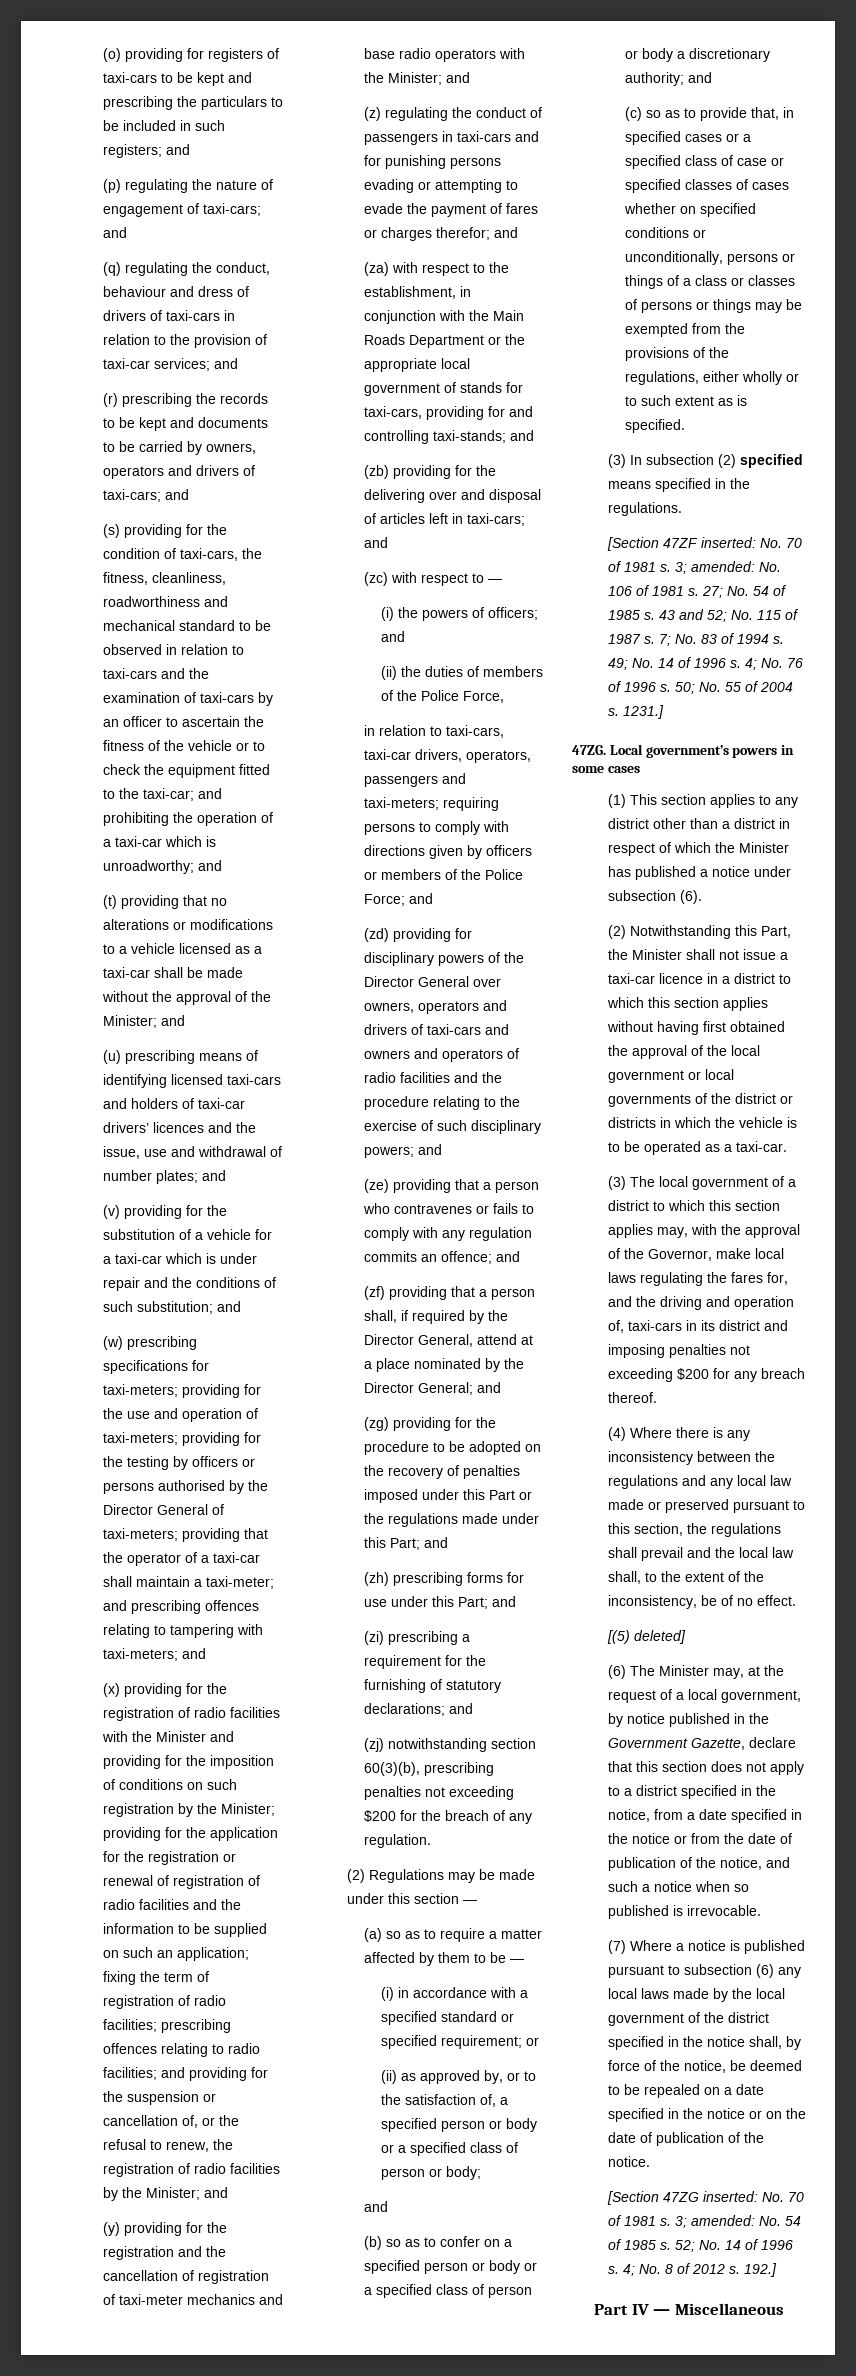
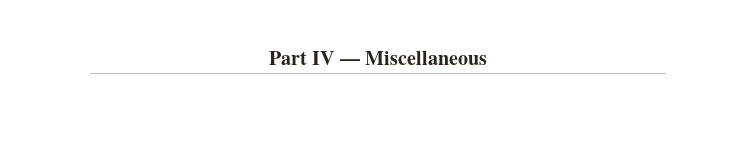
- (o) providing for registers of taxi-cars to be kept and prescribing the particulars to be included in such registers; and
- (p) regulating the nature of engagement of taxi-cars; and
- (q) regulating the conduct, behaviour and dress of drivers of taxi-cars in relation to the provision of taxi-car services; and
- (r) prescribing the records to be kept and documents to be carried by owners, operators and drivers of taxi-cars; and
- (s) providing for the condition of taxi-cars, the fitness, cleanliness, roadworthiness and mechanical standard to be observed in relation to taxi-cars and the examination of taxi-cars by an officer to ascertain the fitness of the vehicle or to check the equipment fitted to the taxi-car; and prohibiting the operation of a taxi-car which is unroadworthy; and
- (t) providing that no alterations or modifications to a vehicle licensed as a taxi-car shall be made without the approval of the Minister; and
- (u) prescribing means of identifying licensed taxi-cars and holders of taxi-car drivers’ licences and the issue, use and withdrawal of number plates; and
- (v) providing for the substitution of a vehicle for a taxi-car which is under repair and the conditions of such substitution; and
- (w) prescribing specifications for taxi-meters; providing for the use and operation of taxi-meters; providing for the testing by officers or persons authorised by the Director General of taxi-meters; providing that the operator of a taxi-car shall maintain a taxi-meter; and prescribing offences relating to tampering with taxi-meters; and
- (x) providing for the registration of radio facilities with the Minister and providing for the imposition of conditions on such registration by the Minister; providing for the application for the registration or renewal of registration of radio facilities and the information to be supplied on such an application; fixing the term of registration of radio facilities; prescribing offences relating to radio facilities; and providing for the suspension or cancellation of, or the refusal to renew, the registration of radio facilities by the Minister; and
- (y) providing for the registration and the cancellation of registration of taxi-meter mechanics and base radio operators with the Minister; and
- (z) regulating the conduct of passengers in taxi-cars and for punishing persons evading or attempting to evade the payment of fares or charges therefor; and
- (za) with respect to the establishment, in conjunction with the Main Roads Department or the appropriate local government of stands for taxi-cars, providing for and controlling taxi-stands; and
- (zb) providing for the delivering over and disposal of articles left in taxi-cars; and
- (zc) with respect to —
- (i) the powers of officers; and
- (ii) the duties of members of the Police Force,
- in relation to taxi-cars, taxi-car drivers, operators, passengers and taxi-meters; requiring persons to comply with directions given by officers or members of the Police Force; and
- (zd) providing for disciplinary powers of the Director General over owners, operators and drivers of taxi-cars and owners and operators of radio facilities and the procedure relating to the exercise of such disciplinary powers; and
- (ze) providing that a person who contravenes or fails to comply with any regulation commits an offence; and
- (zf) providing that a person shall, if required by the Director General, attend at a place nominated by the Director General; and
- (zg) providing for the procedure to be adopted on the recovery of penalties imposed under this Part or the regulations made under this Part; and
- (zh) prescribing forms for use under this Part; and
- (zi) prescribing a requirement for the furnishing of statutory declarations; and
- (zj) notwithstanding section 60(3)(b), prescribing penalties not exceeding $200 for the breach of any regulation.
- (2) Regulations may be made under this section —
- (a) so as to require a matter affected by them to be —
- (i) in accordance with a specified standard or specified requirement; or
- (ii) as approved by, or to the satisfaction of, a specified person or body or a specified class of person or body;
- and
- (b) so as to confer on a specified person or body or a specified class of person or body a discretionary authority; and
- (c) so as to provide that, in specified cases or a specified class of case or specified classes of cases whether on specified conditions or unconditionally, persons or things of a class or classes of persons or things may be exempted from the provisions of the regulations, either wholly or to such extent as is specified.
- (3) In subsection (2) specified means specified in the regulations.
- [Section 47ZF inserted: No. 70 of 1981 s. 3; amended: No. 106 of 1981 s. 27; No. 54 of 1985 s. 43 and 52; No. 115 of 1987 s. 7; No. 83 of 1994 s. 49; No. 14 of 1996 s. 4; No. 76 of 1996 s. 50; No. 55 of 2004 s. 1231.]
- 47ZG. Local government’s powers in some cases
- (1) This section applies to any district other than a district in respect of which the Minister has published a notice under subsection (6).
- (2) Notwithstanding this Part, the Minister shall not issue a taxi-car licence in a district to which this section applies without having first obtained the approval of the local government or local governments of the district or districts in which the vehicle is to be operated as a taxi-car.
- (3) The local government of a district to which this section applies may, with the approval of the Governor, make local laws regulating the fares for, and the driving and operation of, taxi-cars in its district and imposing penalties not exceeding $200 for any breach thereof.
- (4) Where there is any inconsistency between the regulations and any local law made or preserved pursuant to this section, the regulations shall prevail and the local law shall, to the extent of the inconsistency, be of no effect.
- [(5) deleted]
- (6) The Minister may, at the request of a local government, by notice published in the Government Gazette, declare that this section does not apply to a district specified in the notice, from a date specified in the notice or from the date of publication of the notice, and such a notice when so published is irrevocable.
- (7) Where a notice is published pursuant to subsection (6) any local laws made by the local government of the district specified in the notice shall, by force of the notice, be deemed to be repealed on a date specified in the notice or on the date of publication of the notice.
- [Section 47ZG inserted: No. 70 of 1981 s. 3; amended: No. 54 of 1985 s. 52; No. 14 of 1996 s. 4; No. 8 of 2012 s. 192.]

